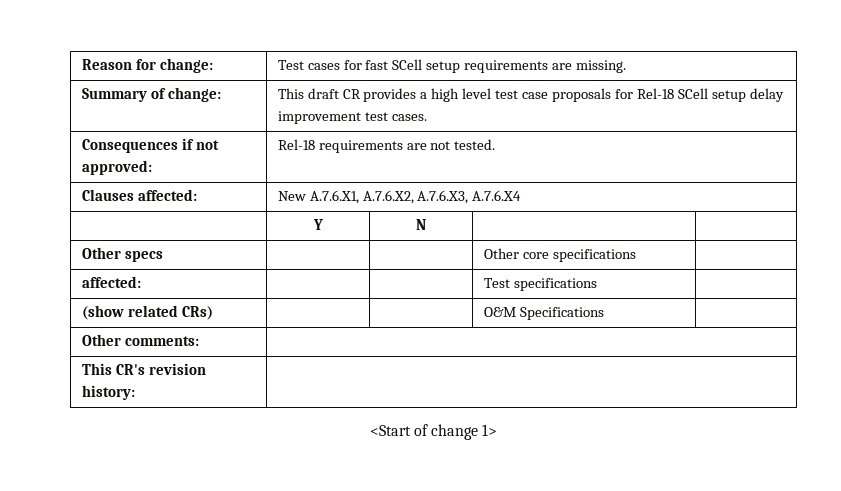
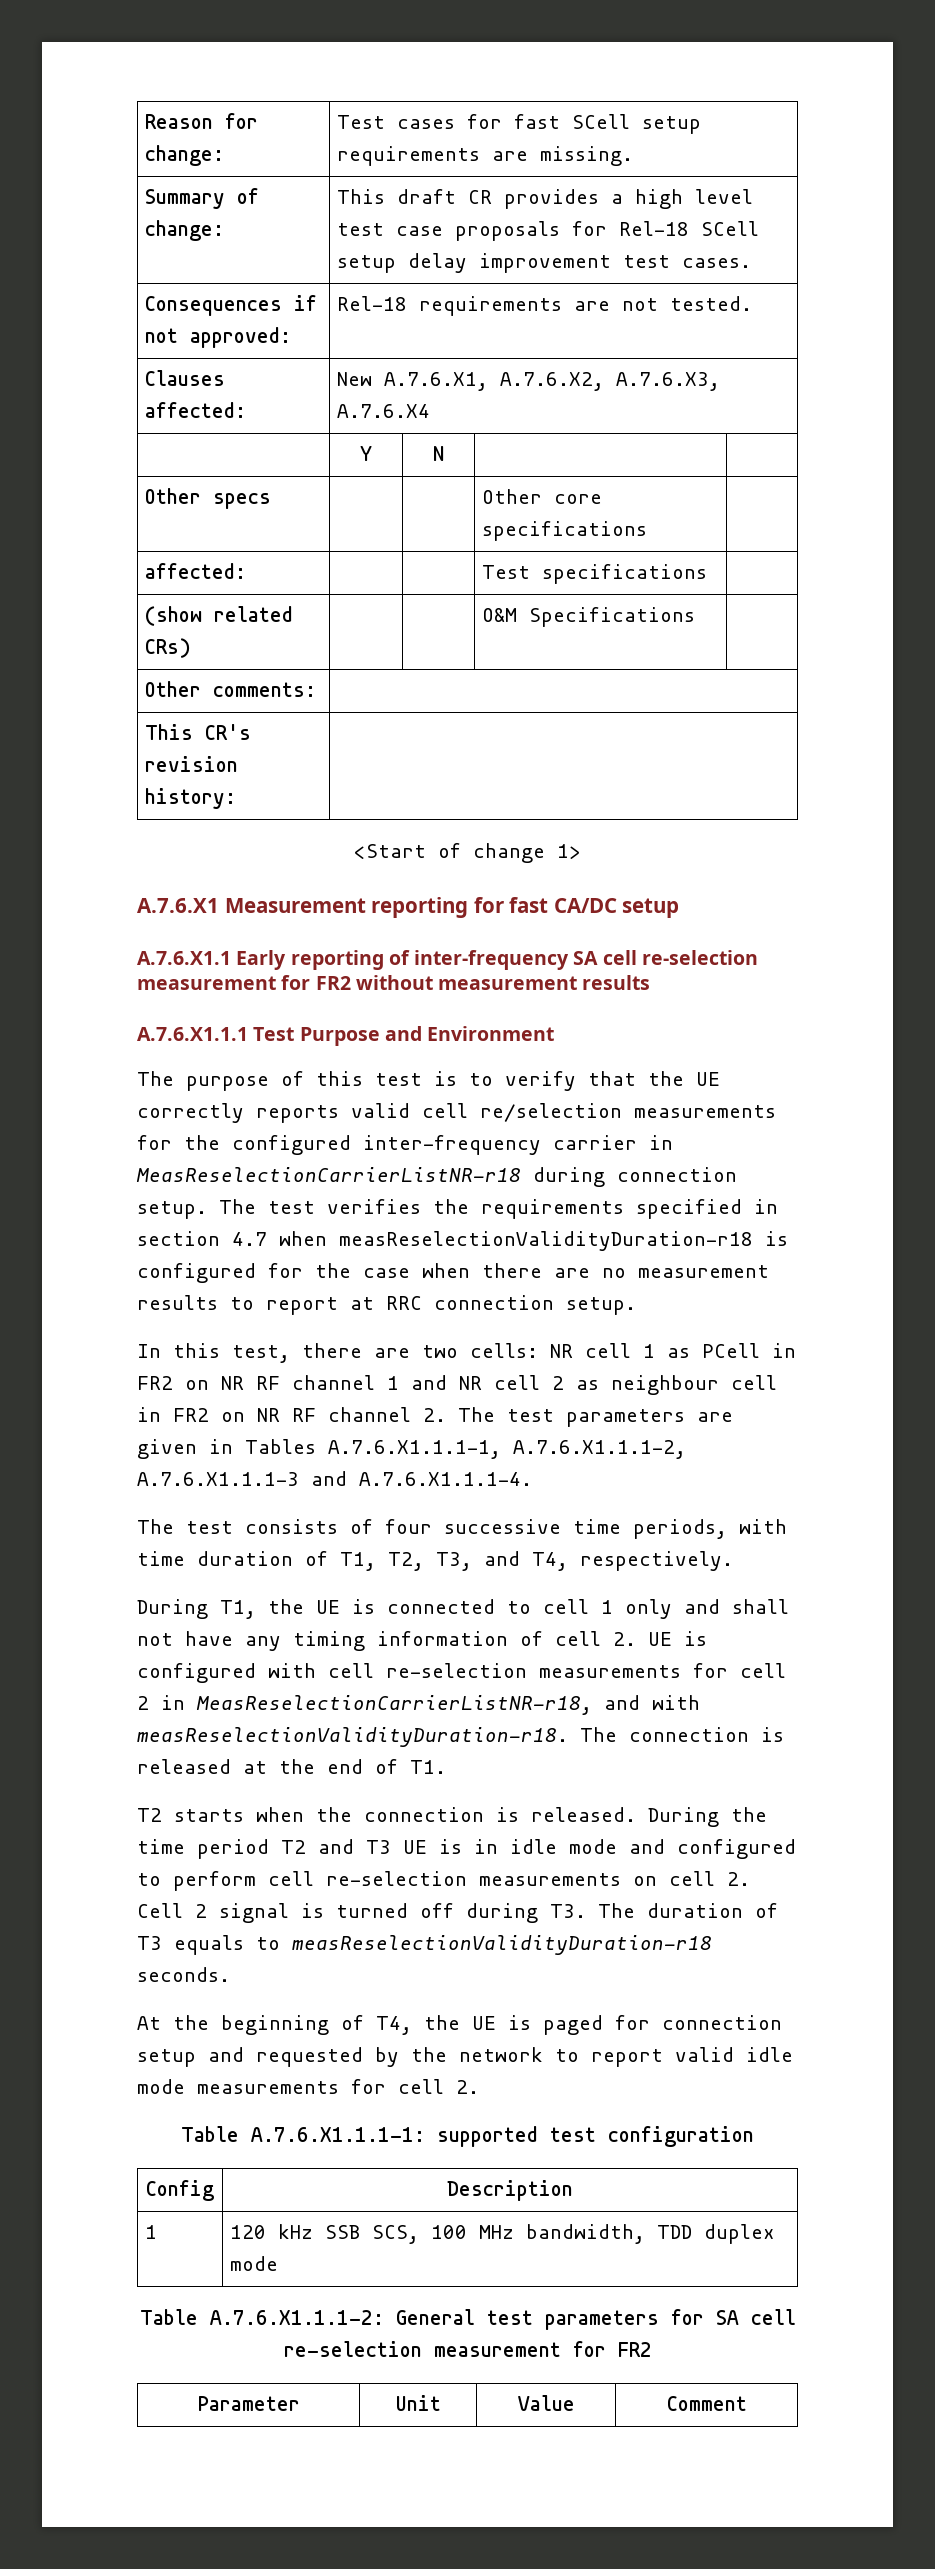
+ A.7.6.X1 Measurement reporting for fast CA/DC setup
+ A.7.6.X1.1 Early reporting of inter-frequency SA cell re-selection measurement for FR2 without measurement results
+ A.7.6.X1.1.1 Test Purpose and Environment
+ The purpose of this test is to verify that the UE correctly reports valid cell re/selection measurements for the configured inter-frequency carrier in MeasReselectionCarrierListNR-r18 during connection setup. The test verifies the requirements specified in section 4.7 when measReselectionValidityDuration-r18 is configured for the case when there are no measurement results to report at RRC connection setup.
+ In this test, there are two cells: NR cell 1 as PCell in FR2 on NR RF channel 1 and NR cell 2 as neighbour cell in FR2 on NR RF channel 2. The test parameters are given in Tables A.7.6.X1.1.1-1, A.7.6.X1.1.1-2, A.7.6.X1.1.1-3 and A.7.6.X1.1.1-4.
+ The test consists of four successive time periods, with time duration of T1, T2, T3, and T4, respectively.
+ During T1, the UE is connected to cell 1 only and shall not have any timing information of cell 2. UE is configured with cell re-selection measurements for cell 2 in MeasReselectionCarrierListNR-r18, and with measReselectionValidityDuration-r18. The connection is released at the end of T1.
+ T2 starts when the connection is released. During the time period T2 and T3 UE is in idle mode and configured to perform cell re-selection measurements on cell 2. Cell 2 signal is turned off during T3. The duration of T3 equals to measReselectionValidityDuration-r18 seconds.
+ At the beginning of T4, the UE is paged for connection setup and requested by the network to report valid idle mode measurements for cell 2.
+ Table A.7.6.X1.1.1-1: supported test configuration
+ Config | Description
+ 1 | 120 kHz SSB SCS, 100 MHz bandwidth, TDD duplex mode
+ Table A.7.6.X1.1.1-2: General test parameters for SA cell re-selection measurement for FR2
+ Parameter | Unit | Value | Comment

